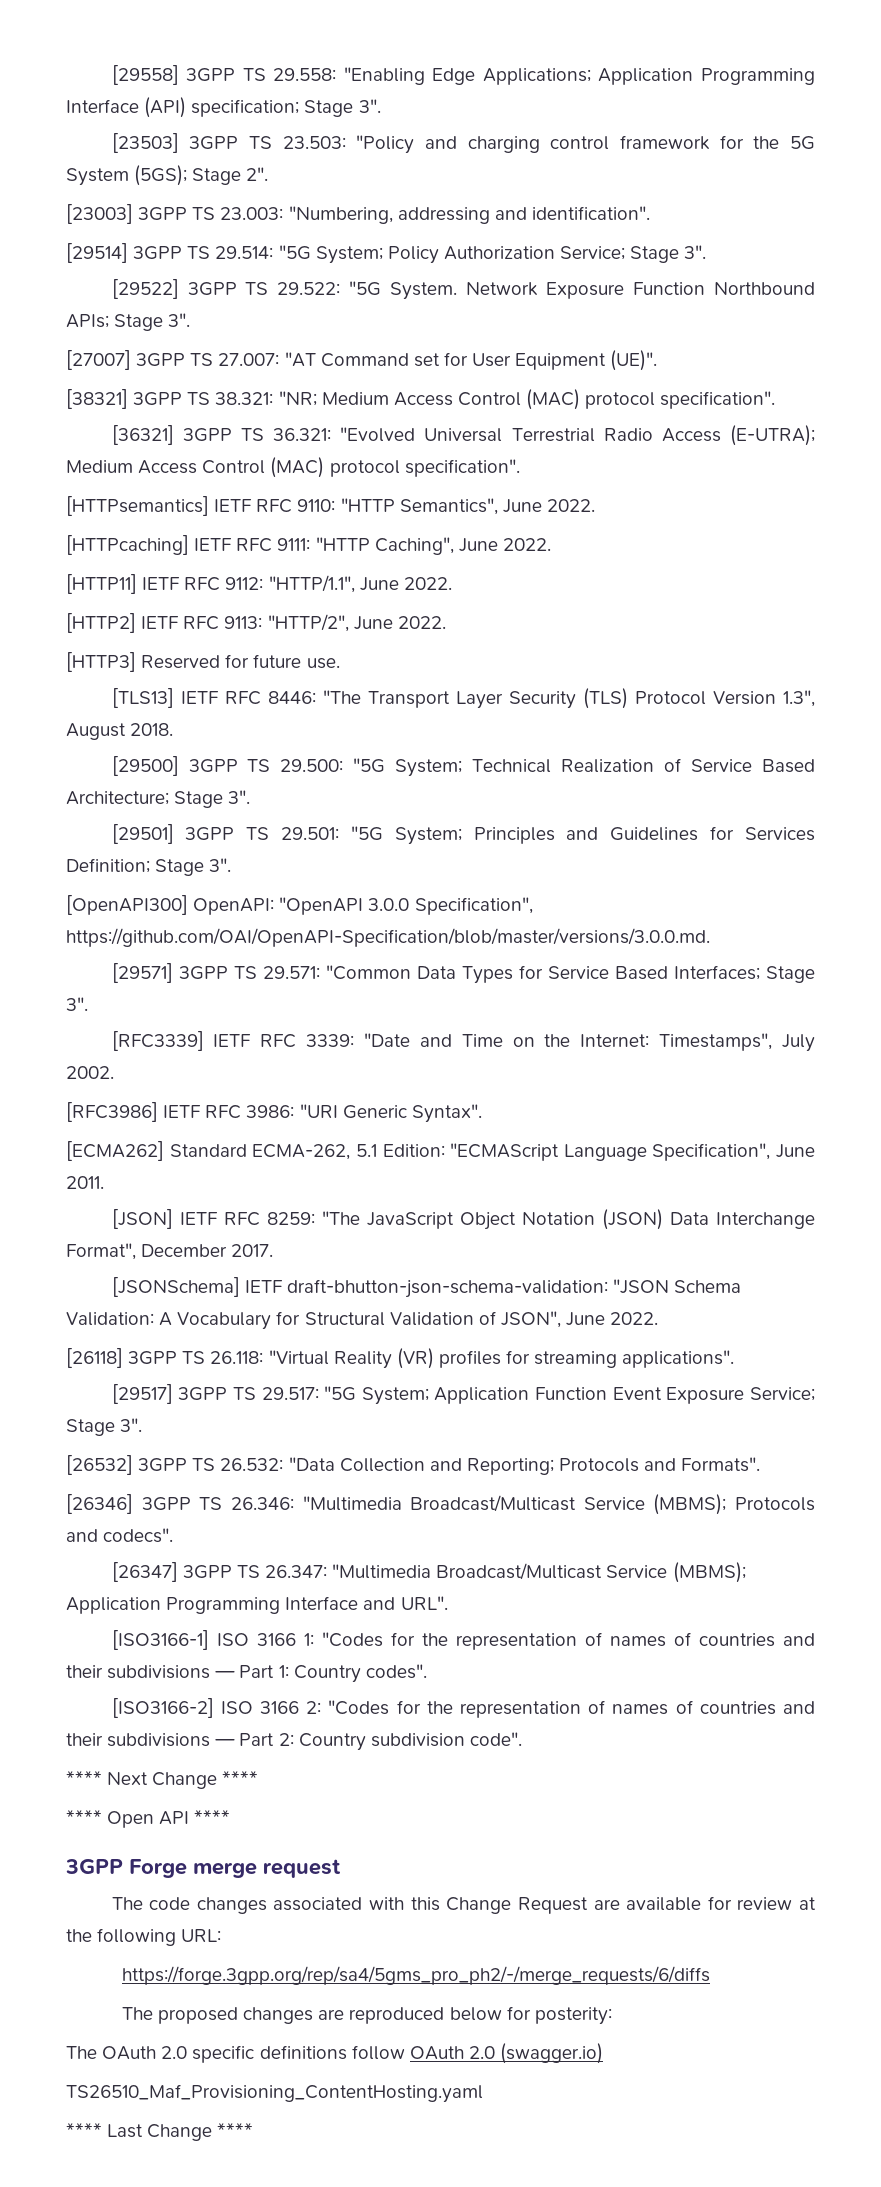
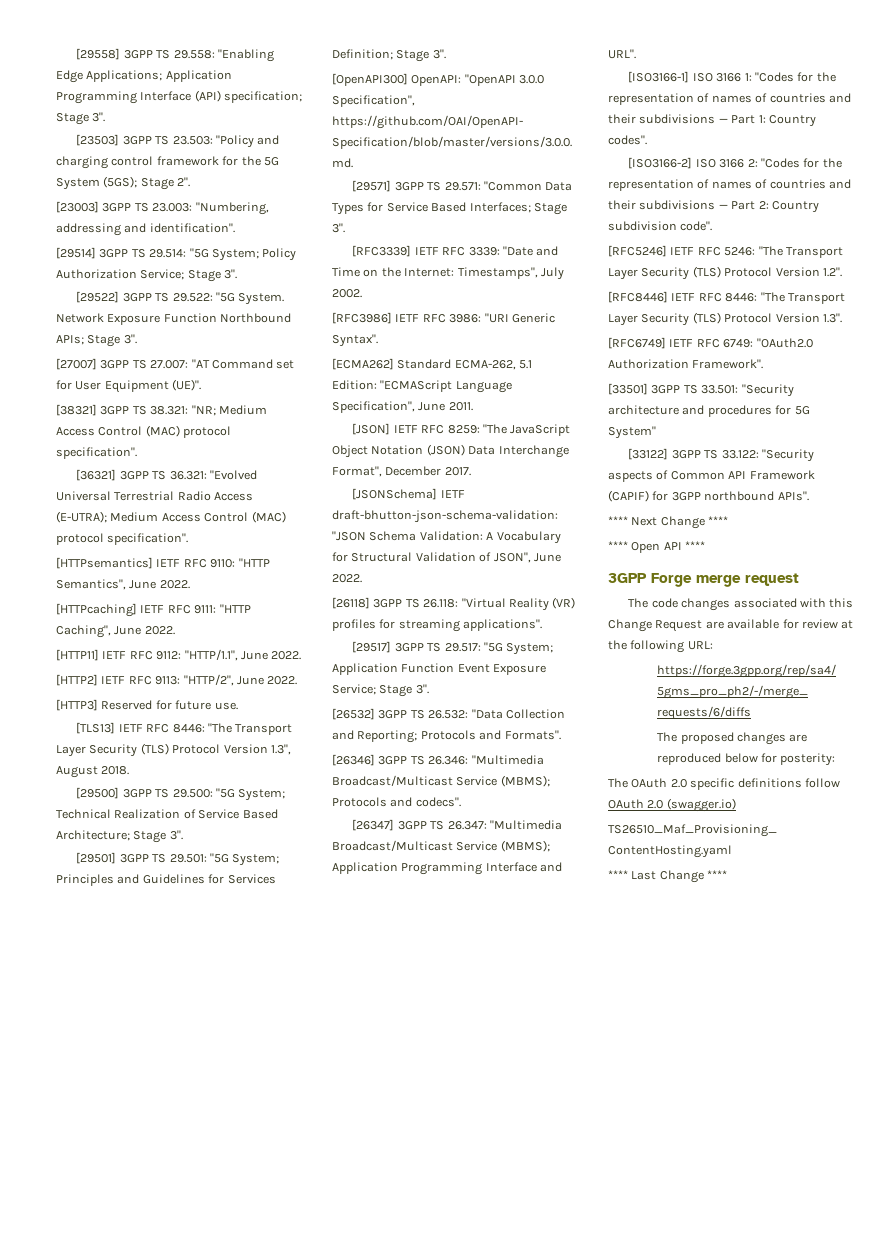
+ [RFC5246] IETF RFC 5246: "The Transport Layer Security (TLS) Protocol Version 1.2".
+ [RFC8446] IETF RFC 8446: "The Transport Layer Security (TLS) Protocol Version 1.3".
+ [RFC6749] IETF RFC 6749: "OAuth2.0 Authorization Framework".
+ [33501] 3GPP TS 33.501: "Security architecture and procedures for 5G System"
+ [33122] 3GPP TS 33.122: "Security aspects of Common API Framework (CAPIF) for 3GPP northbound APIs".

